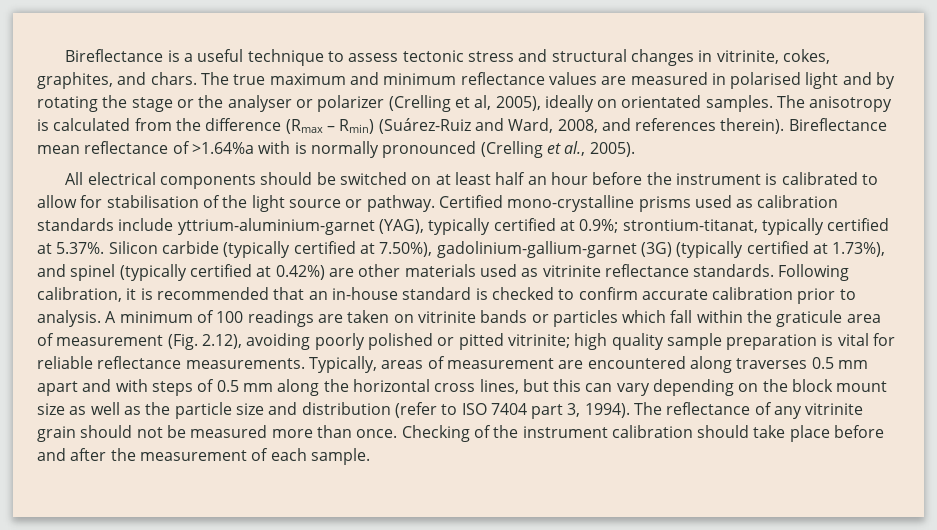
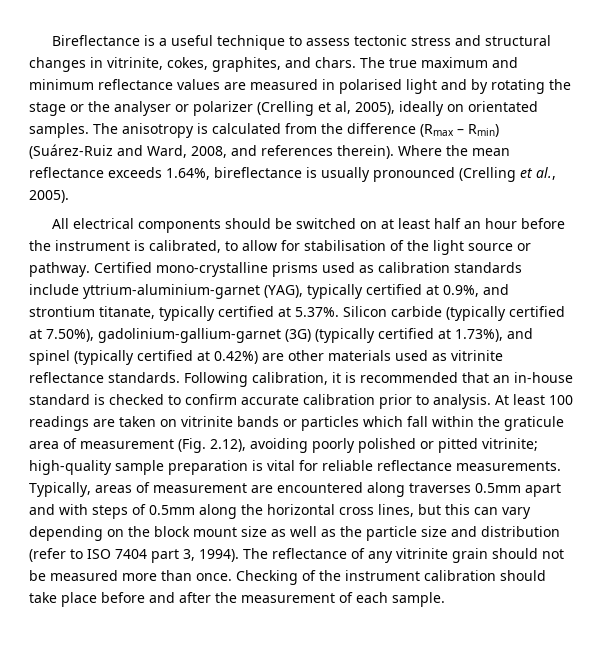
- Bireflectance mean reflectance of >1.64%a with is normally pronounced (Crelling et al., 2005).
+ Where the mean reflectance exceeds 1.64%, bireflectance is usually pronounced (Crelling et al., 2005).
- All electrical components should be switched on at least half an hour before the instrument is calibrated to allow for stabilisation of the light source or pathway.
+ All electrical components should be switched on at least half an hour before the instrument is calibrated, to allow for stabilisation of the light source or pathway.
- Certified mono-crystalline prisms used as calibration standards include yttrium-aluminium-garnet (YAG), typically certified at 0.9%; strontium-titanat, typically certified at 5.37%. Silicon carbide (typically certified at 7.50%), gadolinium-gallium-garnet (3G) (typically certified at 1.73%), and spinel (typically certified at 0.42%) are other materials used as vitrinite reflectance standards.
+ Certified mono-crystalline prisms used as calibration standards include yttrium-aluminium-garnet (YAG), typically certified at 0.9%, and strontium titanate, typically certified at 5.37%. Silicon carbide (typically certified at 7.50%), gadolinium-gallium-garnet (3G) (typically certified at 1.73%), and spinel (typically certified at 0.42%) are other materials used as vitrinite reflectance standards.
- A minimum of 100 readings are taken on vitrinite bands or particles which fall within the graticule area of measurement (Fig. 2.12), avoiding poorly polished or pitted vitrinite; high quality sample preparation is vital for reliable reflectance measurements.
+ At least 100 readings are taken on vitrinite bands or particles which fall within the graticule area of measurement (Fig. 2.12), avoiding poorly polished or pitted vitrinite; high-quality sample preparation is vital for reliable reflectance measurements.
- Typically, areas of measurement are encountered along traverses 0.5 mm apart and with steps of 0.5 mm along the horizontal cross lines, but this can vary depending on the block mount size as well as the particle size and distribution (refer to ISO 7404 part 3, 1994).
+ Typically, areas of measurement are encountered along traverses 0.5mm apart and with steps of 0.5mm along the horizontal cross lines, but this can vary depending on the block mount size as well as the particle size and distribution (refer to ISO 7404 part 3, 1994).

